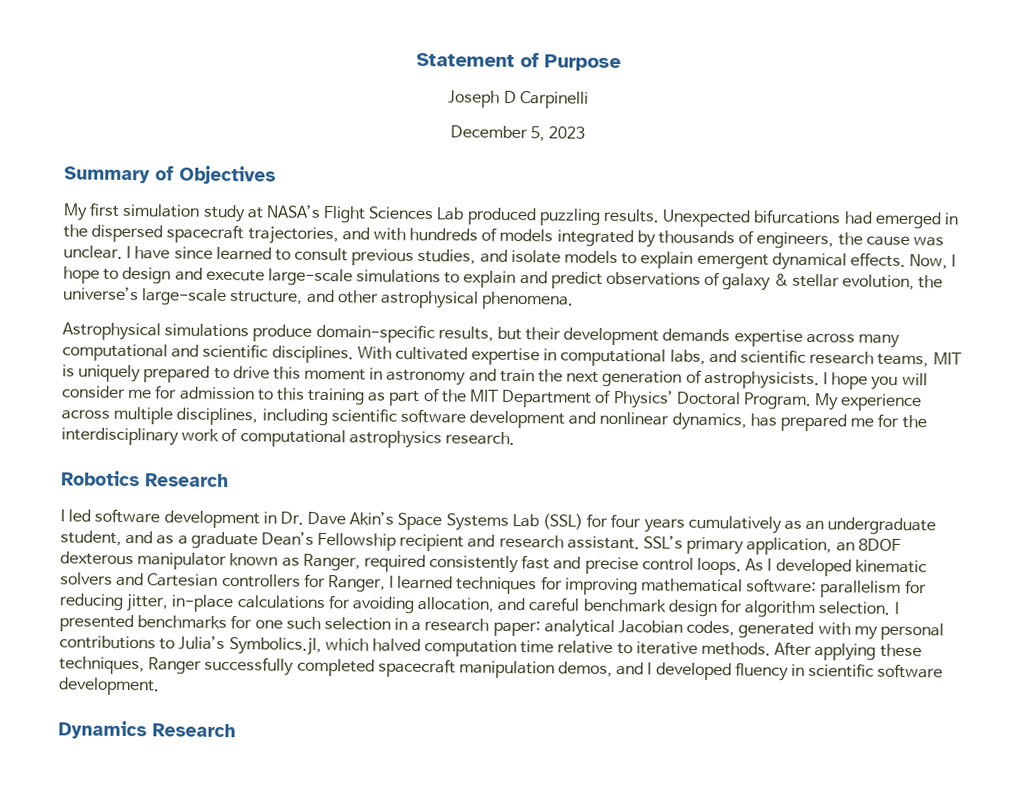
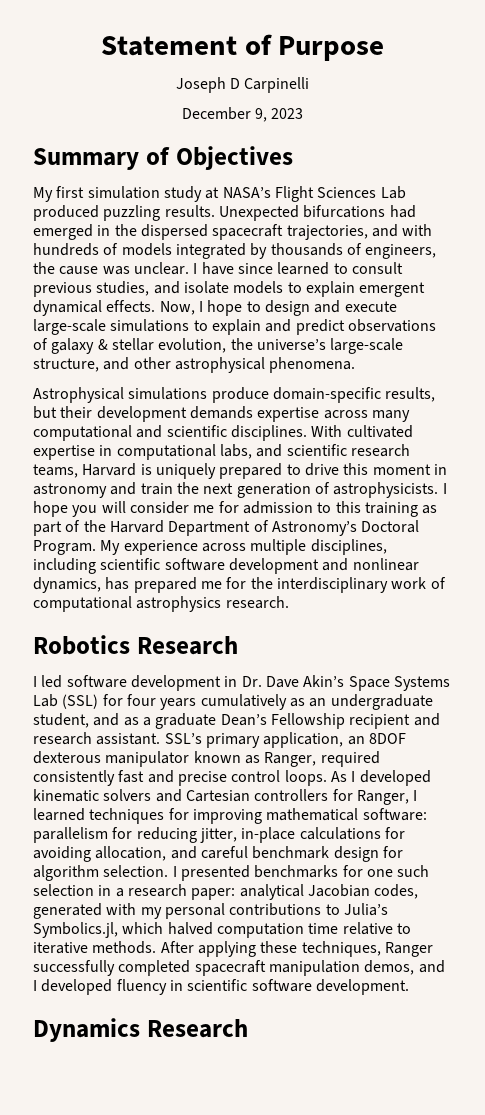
- December 5, 2023
+ December 9, 2023
- With cultivated expertise in computational labs, and scientific research teams, MIT is uniquely prepared to drive this moment in astronomy and train the next generation of astrophysicists.
+ With cultivated expertise in computational labs, and scientific research teams, Harvard is uniquely prepared to drive this moment in astronomy and train the next generation of astrophysicists.
- I hope you will consider me for admission to this training as part of the MIT Department of Physics’ Doctoral Program.
+ I hope you will consider me for admission to this training as part of the Harvard Department of Astronomy’s Doctoral Program.

